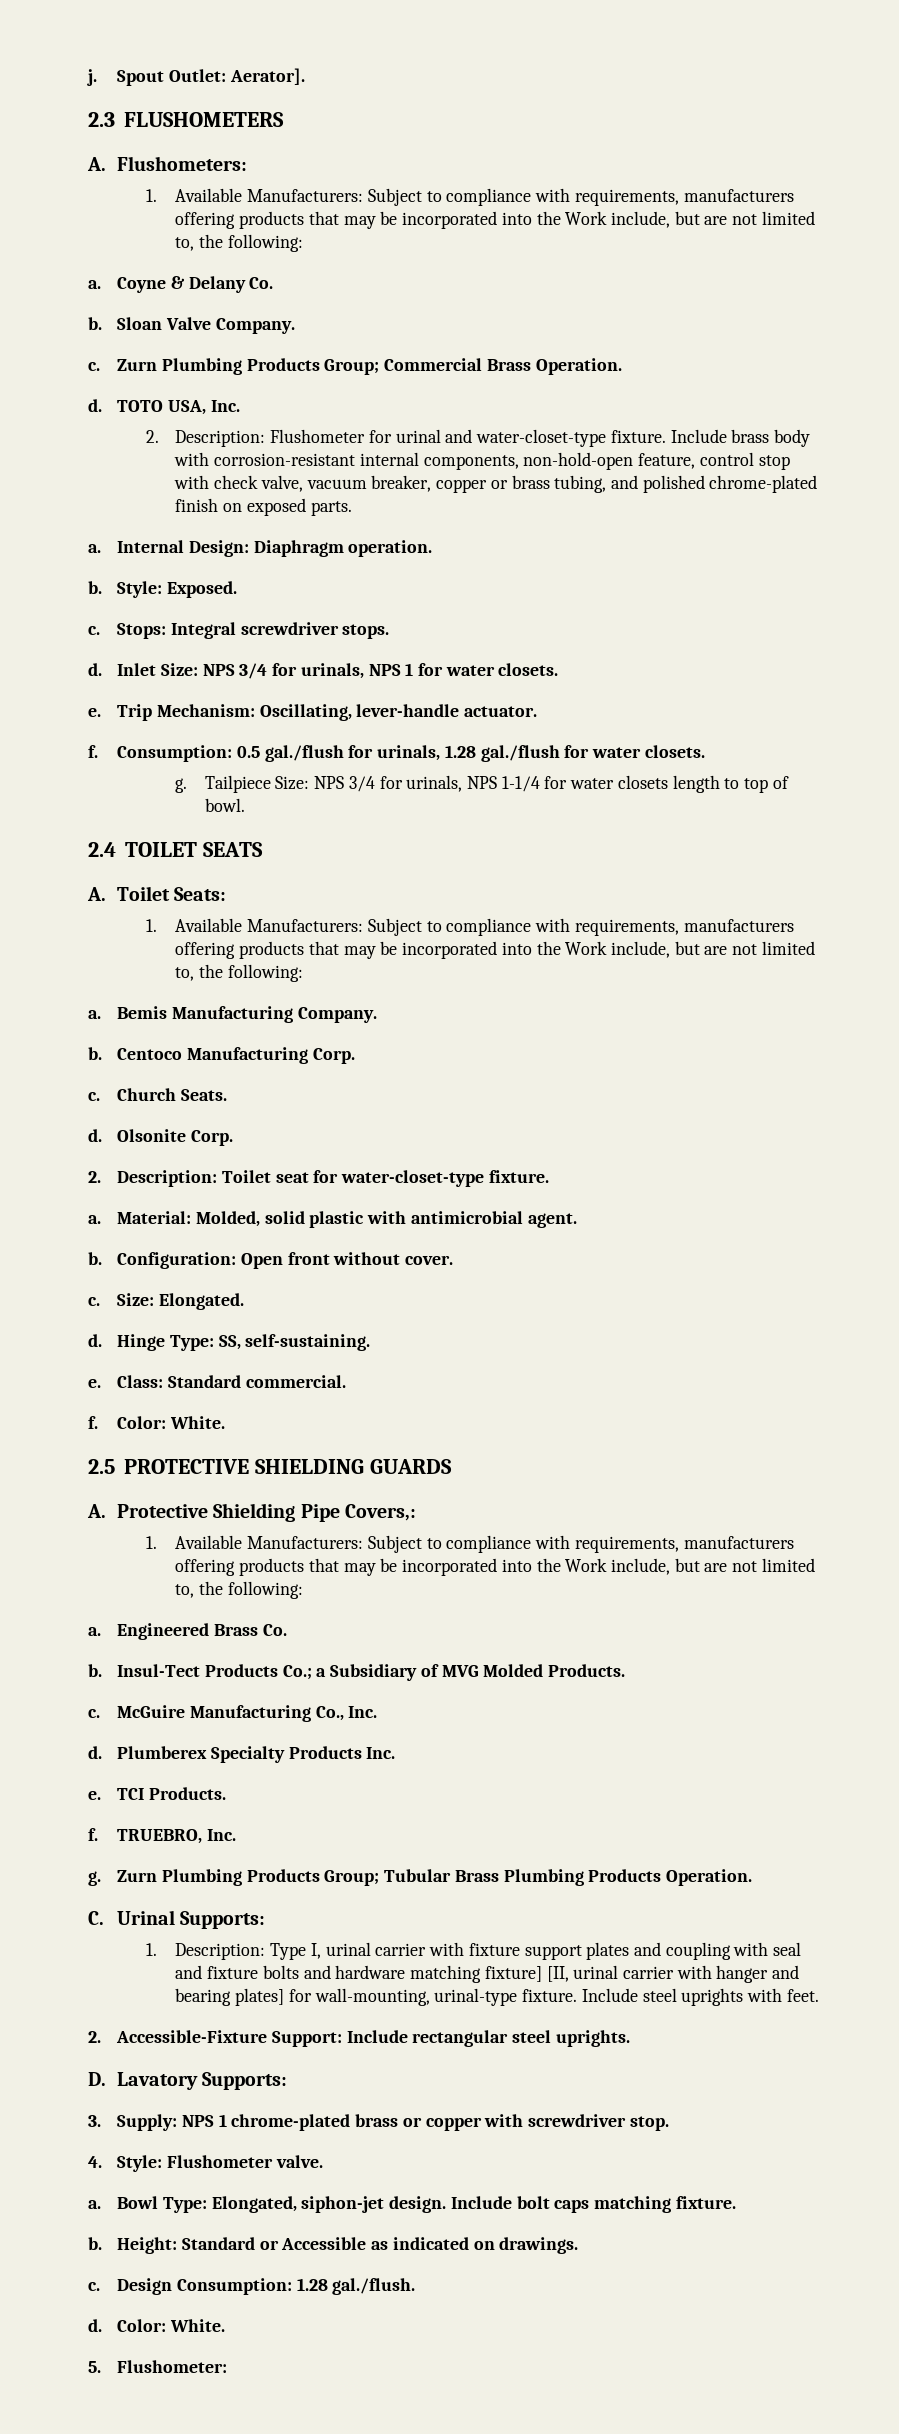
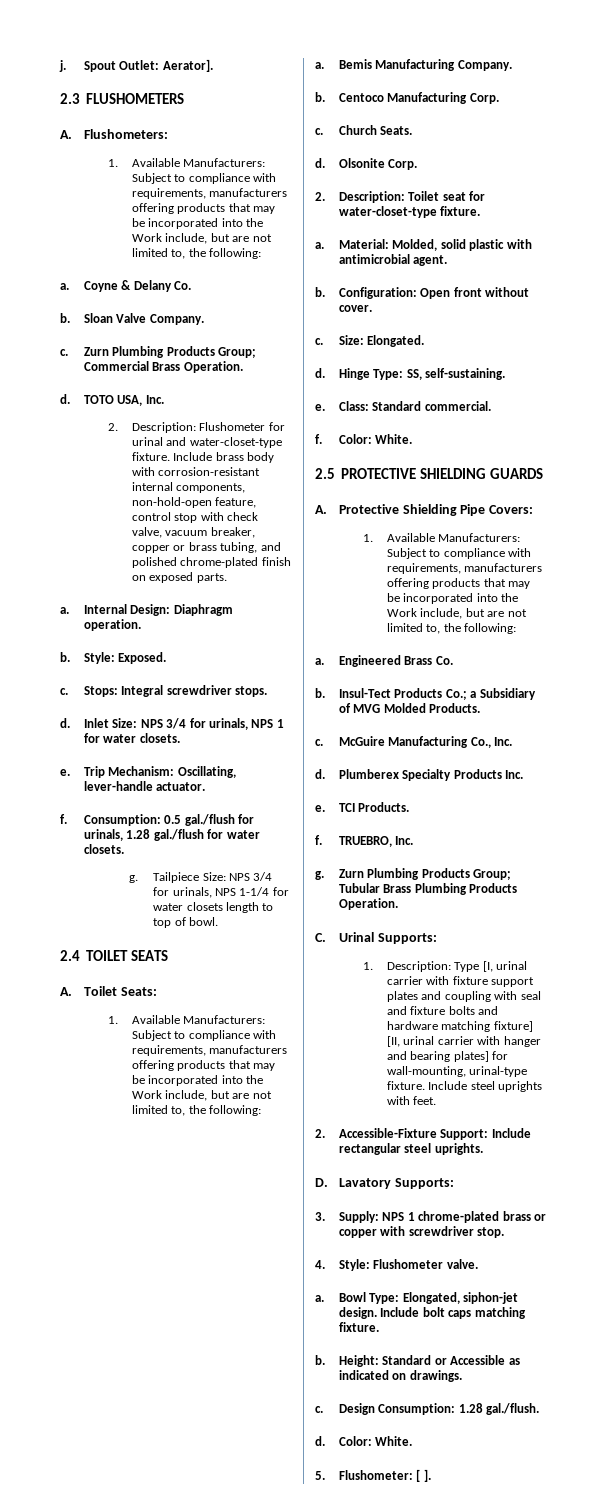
- A. Protective Shielding Pipe Covers,:
+ A. Protective Shielding Pipe Covers:
- 1. Description: Type I, urinal carrier with fixture support plates and coupling with seal and fixture bolts and hardware matching fixture] [II, urinal carrier with hanger and bearing plates] for wall-mounting, urinal-type fixture.
+ 1. Description: Type [I, urinal carrier with fixture support plates and coupling with seal and fixture bolts and hardware matching fixture] [II, urinal carrier with hanger and bearing plates] for wall-mounting, urinal-type fixture.
- 5. Flushometer:
+ 5. Flushometer: [ ].

